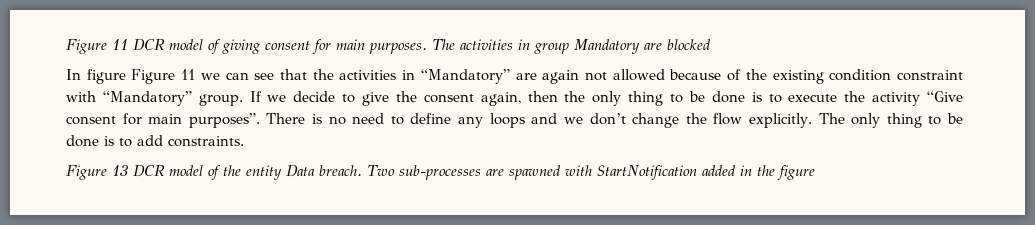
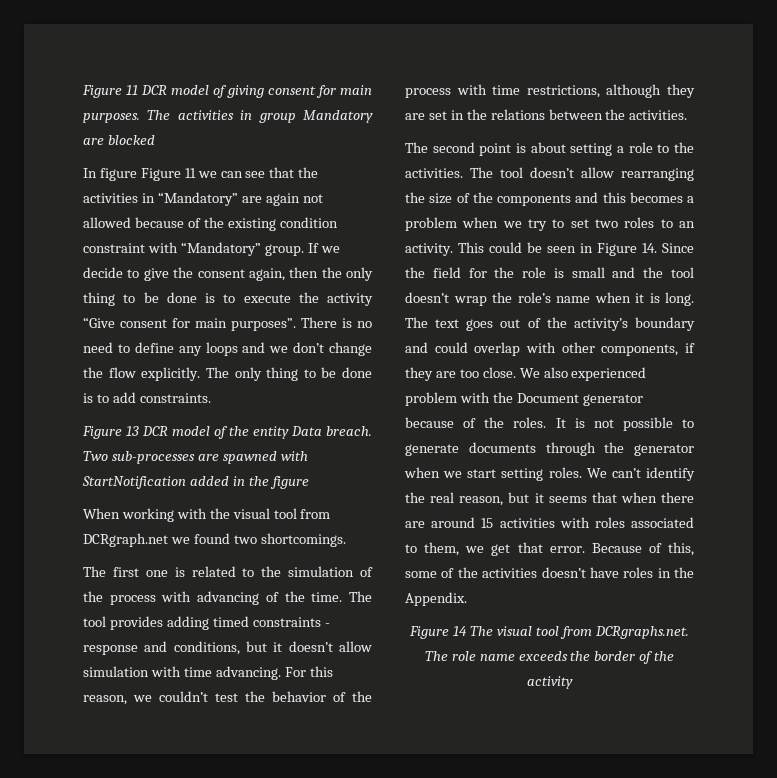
+ When working with the visual tool from DCRgraph.net we found two shortcomings.
+ The first one is related to the simulation of the process with advancing of the time. The tool provides adding timed constraints - response and conditions, but it doesn’t allow simulation with time advancing. For this reason, we couldn’t test the behavior of the process with time restrictions, although they are set in the relations between the activities.
+ The second point is about setting a role to the activities. The tool doesn’t allow rearranging the size of the components and this becomes a problem when we try to set two roles to an activity. This could be seen in Figure 14. Since the field for the role is small and the tool doesn’t wrap the role’s name when it is long. The text goes out of the activity’s boundary and could overlap with other components, if they are too close. We also experienced problem with the Document generator because of the roles. It is not possible to generate documents through the generator when we start setting roles. We can’t identify the real reason, but it seems that when there are around 15 activities with roles associated to them, we get that error. Because of this, some of the activities doesn’t have roles in the Appendix.
+ Figure 14 The visual tool from DCRgraphs.net. The role name exceeds the border of the activity

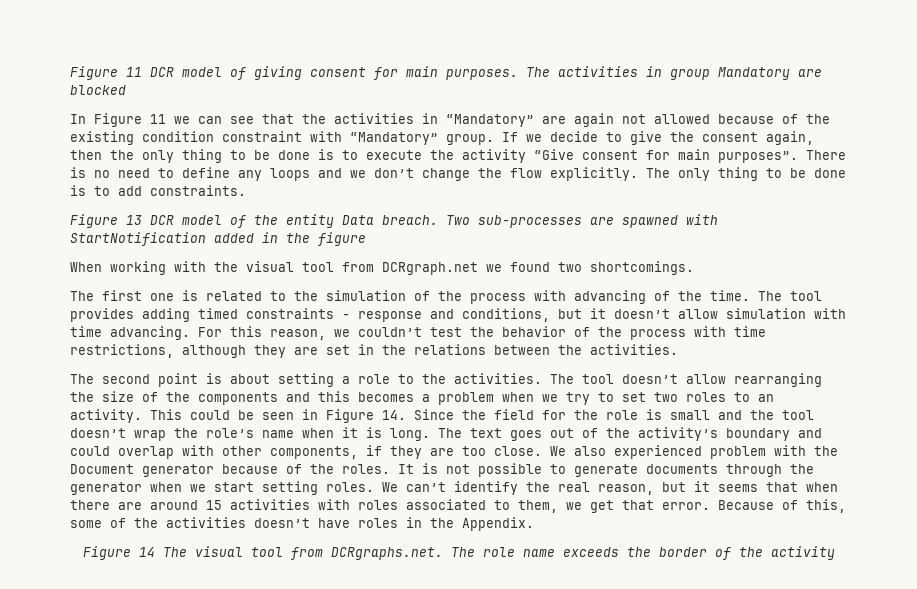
- In figure Figure 11 we can see that the activities in “Mandatory” are again not allowed because of the existing condition constraint with “Mandatory” group.
+ In Figure 11 we can see that the activities in “Mandatory” are again not allowed because of the existing condition constraint with “Mandatory” group.

